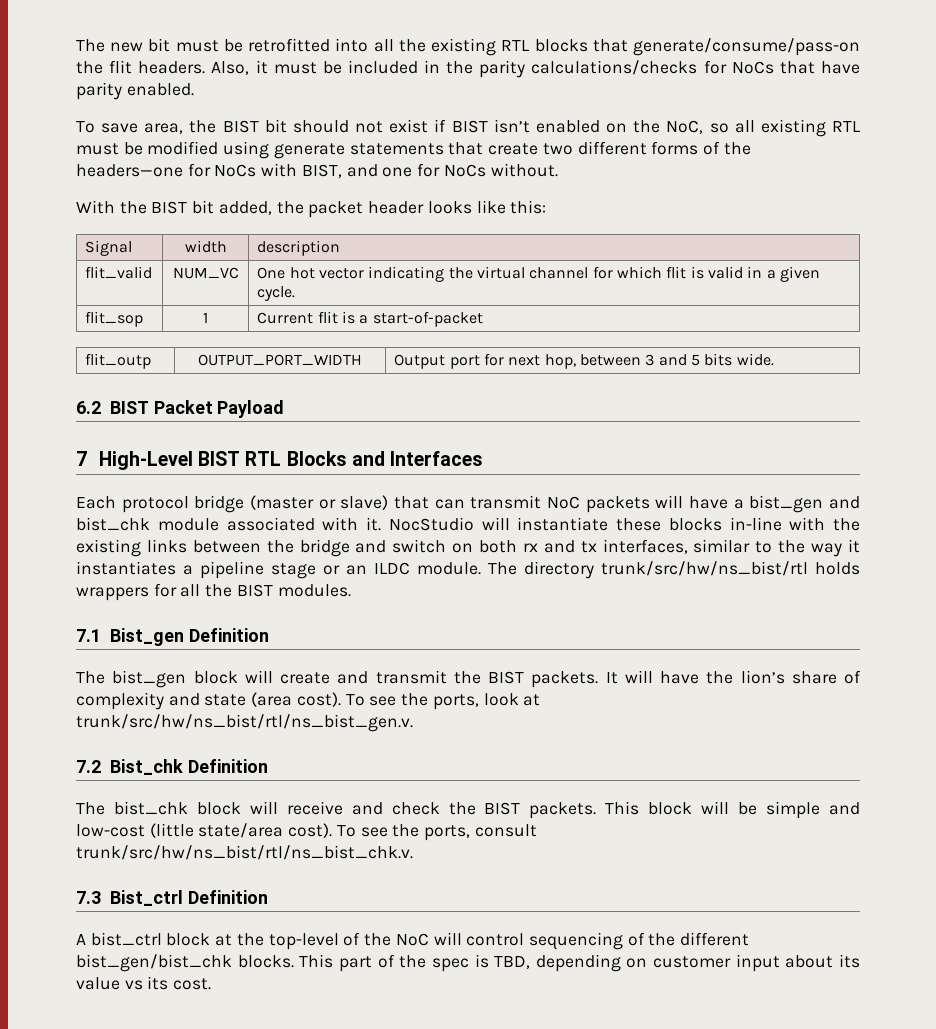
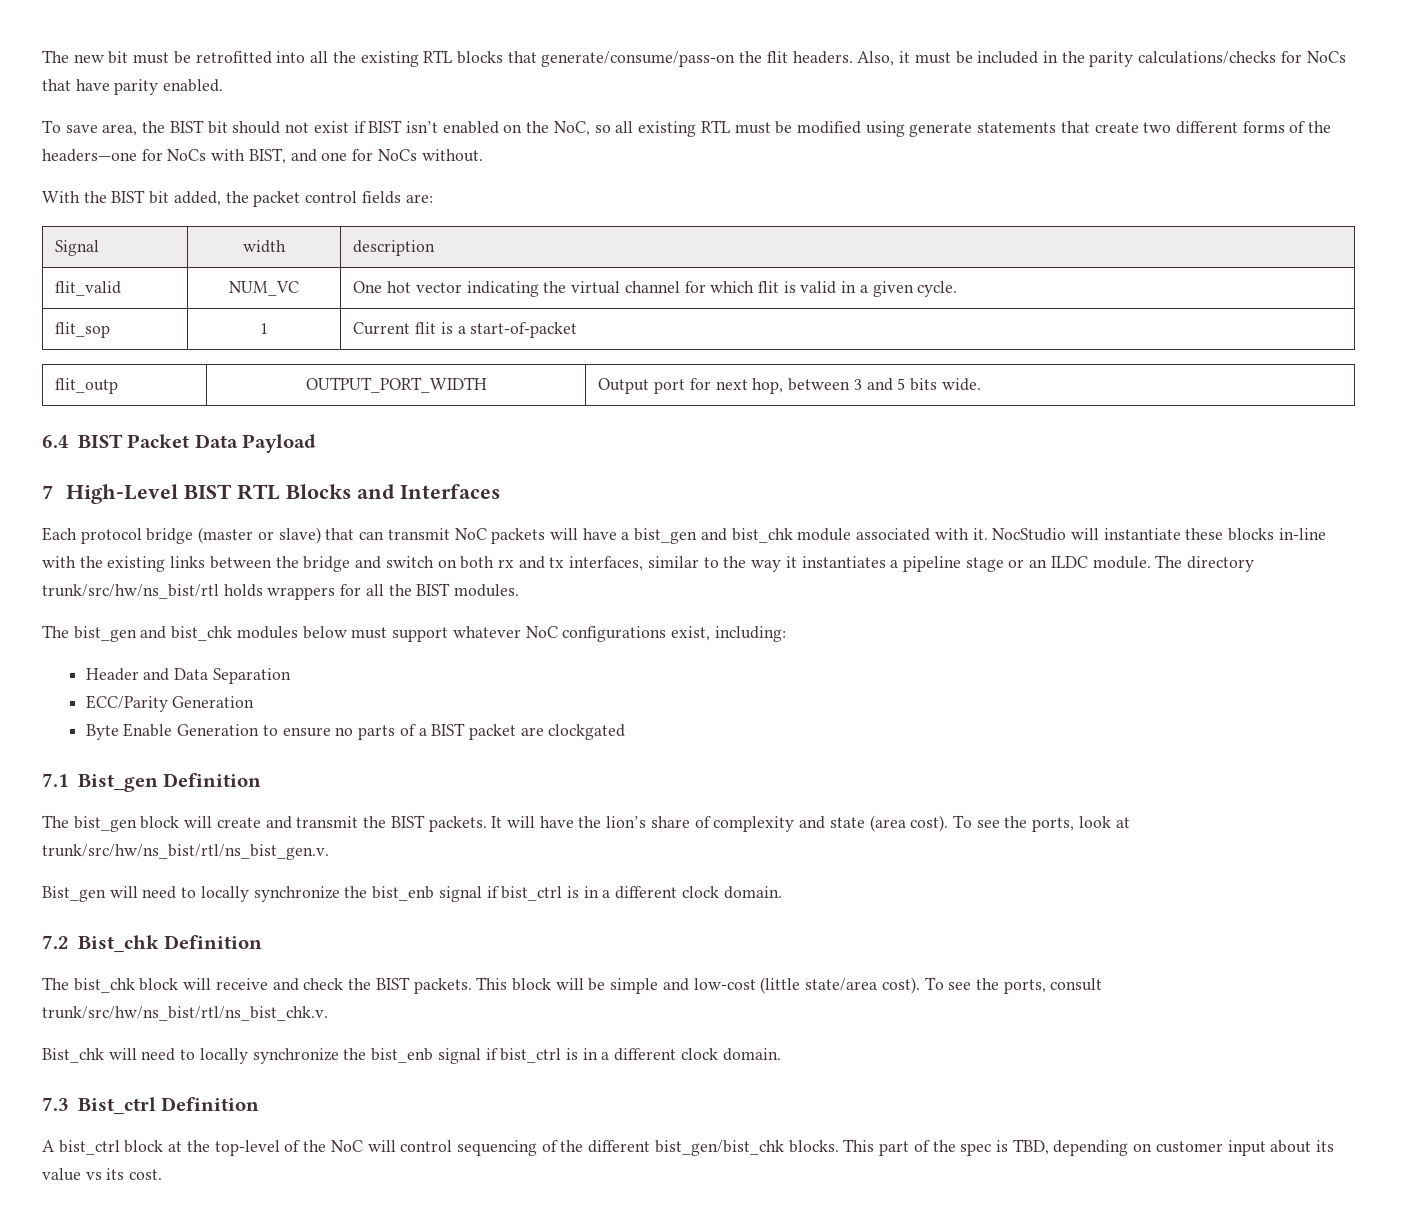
- With the BIST bit added, the packet header looks like this:
+ With the BIST bit added, the packet control fields are:
- 6.2 BIST Packet Payload
+ 6.4 BIST Packet Data Payload
+ The bist_gen and bist_chk modules below must support whatever NoC configurations exist, including:
+ Header and Data Separation
+ ECC/Parity Generation
+ Byte Enable Generation to ensure no parts of a BIST packet are clockgated
+ Bist_gen will need to locally synchronize the bist_enb signal if bist_ctrl is in a different clock domain.
+ Bist_chk will need to locally synchronize the bist_enb signal if bist_ctrl is in a different clock domain.

